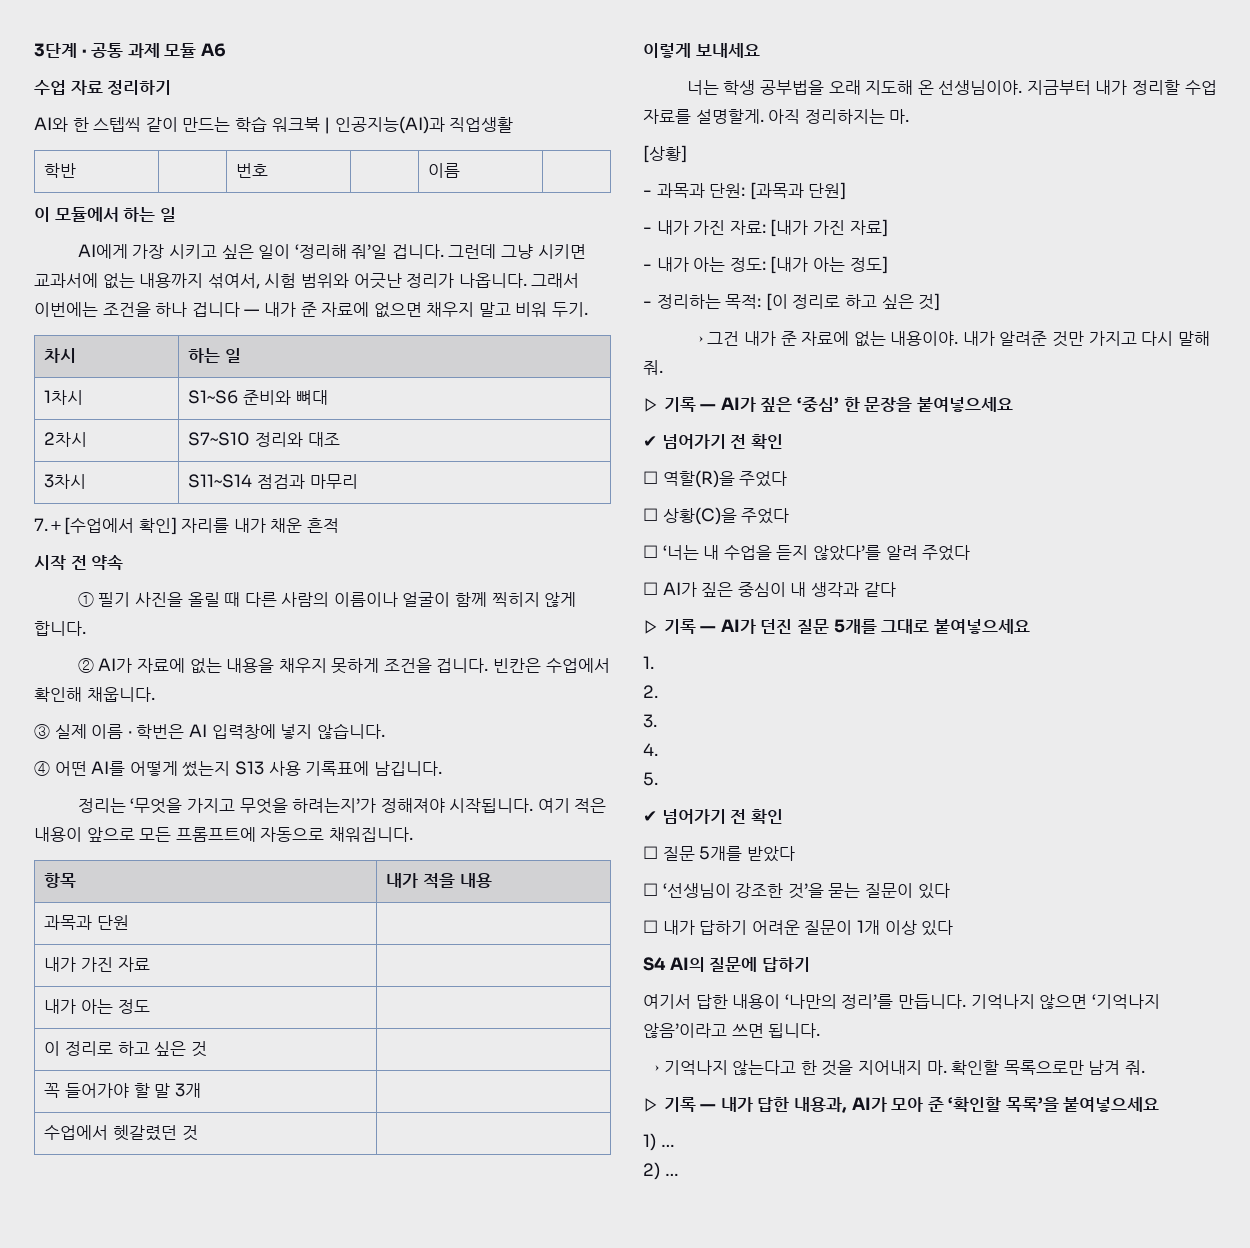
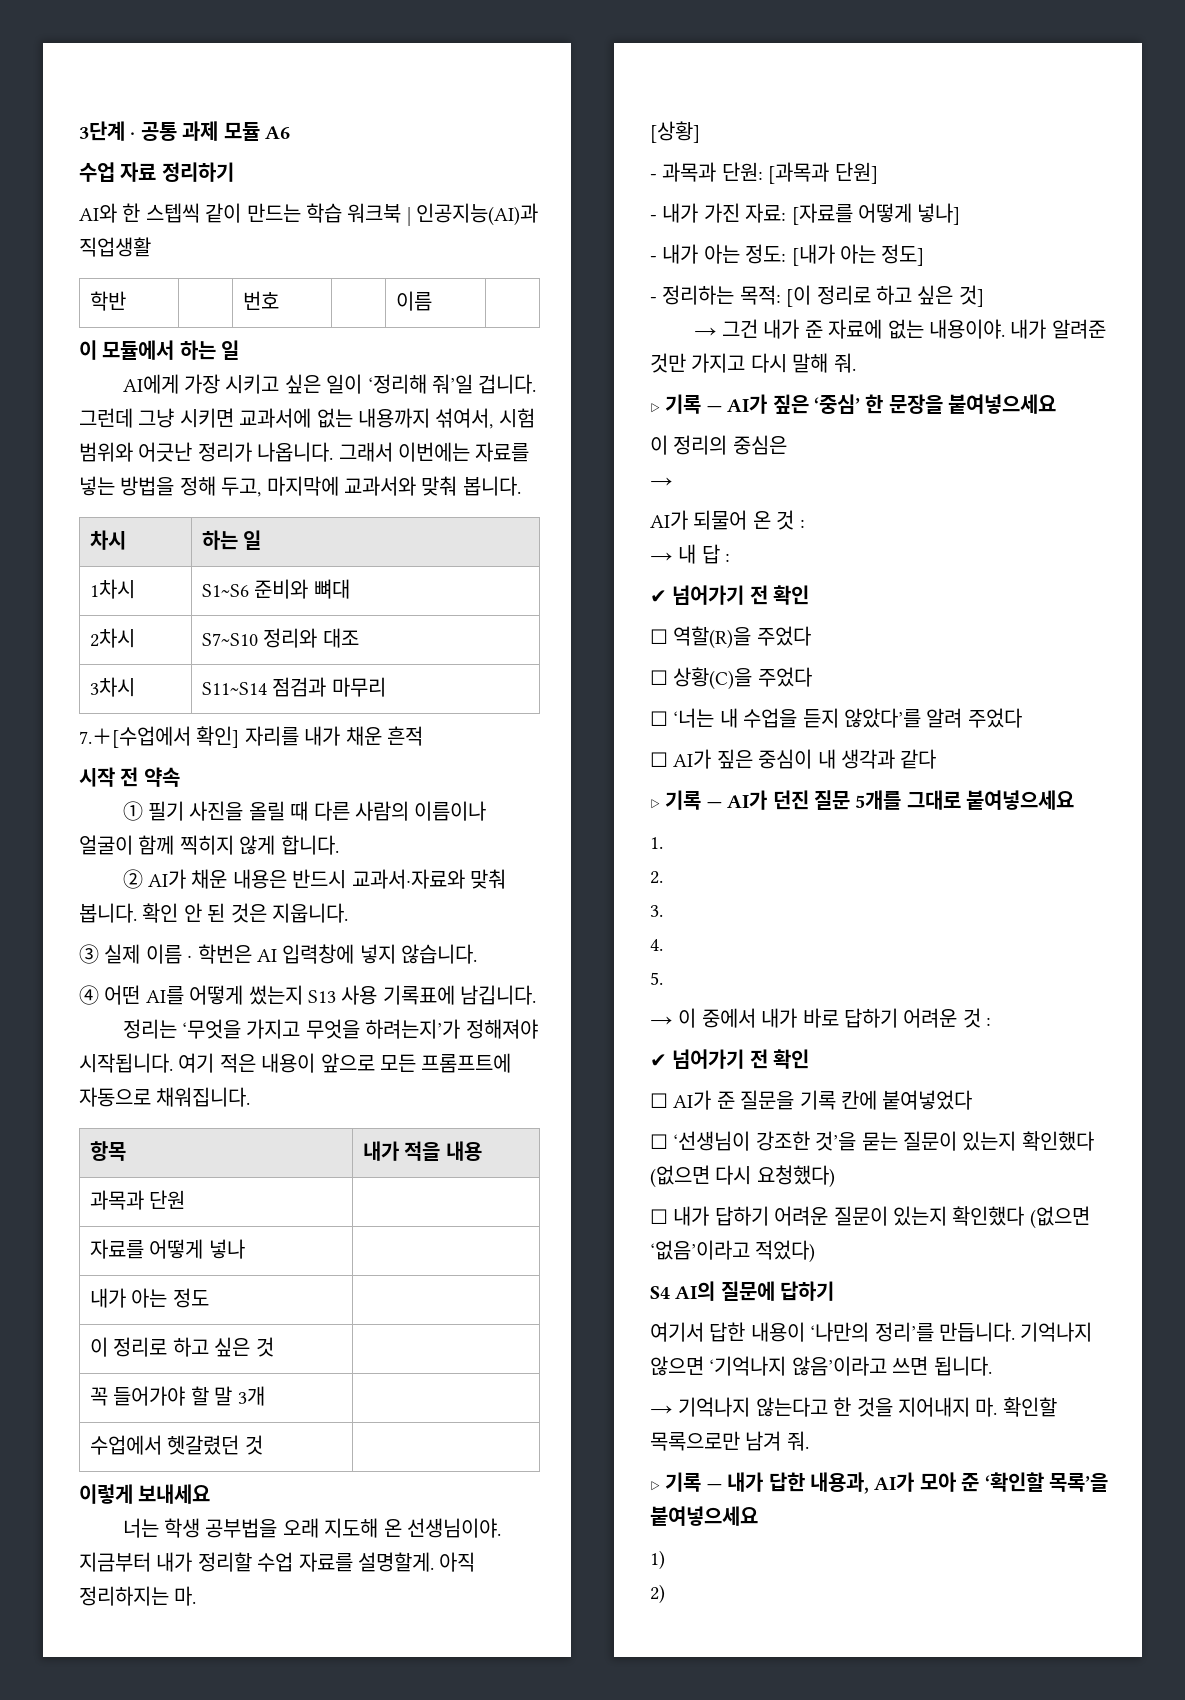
- 그래서 이번에는 조건을 하나 겁니다 — 내가 준 자료에 없으면 채우지 말고 비워 두기.
+ 그래서 이번에는 자료를 넣는 방법을 정해 두고, 마지막에 교과서와 맞춰 봅니다.
- ② AI가 자료에 없는 내용을 채우지 못하게 조건을 겁니다. 빈칸은 수업에서 확인해 채웁니다.
+ ② AI가 채운 내용은 반드시 교과서·자료와 맞춰 봅니다. 확인 안 된 것은 지웁니다.
- 내가 가진 자료 |
+ 자료를 어떻게 넣나 |
- - 내가 가진 자료: [내가 가진 자료]
+ - 내가 가진 자료: [자료를 어떻게 넣나]
+ 이 정리의 중심은
+ →
+ AI가 되물어 온 것 :
+ → 내 답 :
  5.
+ → 이 중에서 내가 바로 답하기 어려운 것 :
  ✔ 넘어가기 전 확인
- ☐ 질문 5개를 받았다
+ ☐ AI가 준 질문을 기록 칸에 붙여넣었다
- ☐ ‘선생님이 강조한 것’을 묻는 질문이 있다
+ ☐ ‘선생님이 강조한 것’을 묻는 질문이 있는지 확인했다 (없으면 다시 요청했다)
- ☐ 내가 답하기 어려운 질문이 1개 이상 있다
+ ☐ 내가 답하기 어려운 질문이 있는지 확인했다 (없으면 ‘없음’이라고 적었다)
- 1) …
+ 1)
- 2) …
+ 2)

